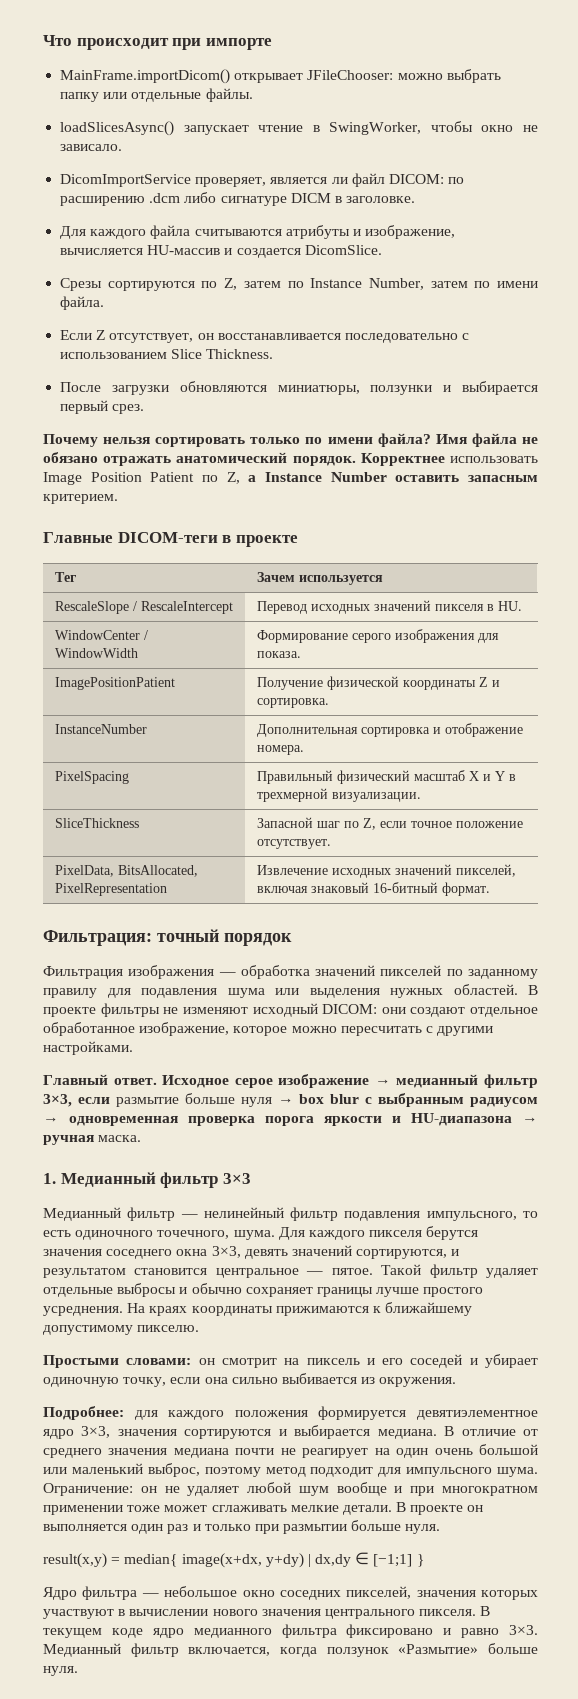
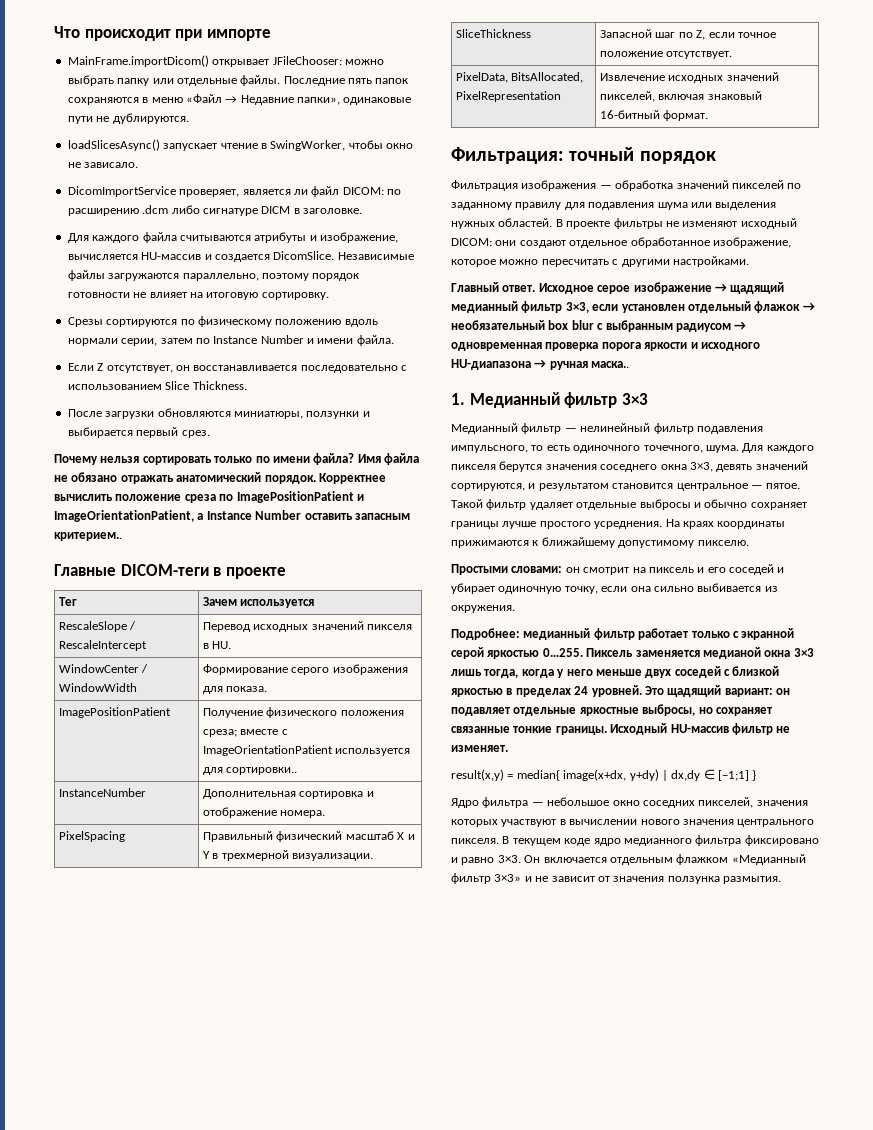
+ Последние пять папок сохраняются в меню «Файл → Недавние папки», одинаковые пути не дублируются.
- Для каждого файла считываются атрибуты и изображение, вычисляется HU-массив и создается DicomSlice.
- Срезы сортируются по Z, затем по Instance Number, затем по имени файла.
+ Для каждого файла считываются атрибуты и изображение, вычисляется HU-массив и создается DicomSlice. Независимые файлы загружаются параллельно, поэтому порядок готовности не влияет на итоговую сортировку.
+ Срезы сортируются по физическому положению вдоль нормали серии, затем по Instance Number и имени файла.
- Корректнее использовать Image Position Patient по Z, а Instance Number оставить запасным критерием.
+ Корректнее вычислить положение среза по ImagePositionPatient и ImageOrientationPatient, а Instance Number оставить запасным критерием..
- ImagePositionPatient | Получение физической координаты Z и сортировка.
+ ImagePositionPatient | Получение физического положения среза; вместе с ImageOrientationPatient используется для сортировки..
- Исходное серое изображение → медианный фильтр 3×3, если размытие больше нуля → box blur с выбранным радиусом → одновременная проверка порога яркости и HU-диапазона → ручная маска.
+ Исходное серое изображение → щадящий медианный фильтр 3×3, если установлен отдельный флажок → необязательный box blur с выбранным радиусом → одновременная проверка порога яркости и исходного HU-диапазона → ручная маска..
- Подробнее: для каждого положения формируется девятиэлементное ядро 3×3, значения сортируются и выбирается медиана. В отличие от среднего значения медиана почти не реагирует на один очень большой или маленький выброс, поэтому метод подходит для импульсного шума. Ограничение: он не удаляет любой шум вообще и при многократном применении тоже может сглаживать мелкие детали. В проекте он выполняется один раз и только при размытии больше нуля.
+ Подробнее: медианный фильтр работает только с экранной серой яркостью 0…255. Пиксель заменяется медианой окна 3×3 лишь тогда, когда у него меньше двух соседей с близкой яркостью в пределах 24 уровней. Это щадящий вариант: он подавляет отдельные яркостные выбросы, но сохраняет связанные тонкие границы. Исходный HU-массив фильтр не изменяет.
- Медианный фильтр включается, когда ползунок «Размытие» больше нуля.
+ Он включается отдельным флажком «Медианный фильтр 3×3» и не зависит от значения ползунка размытия.

